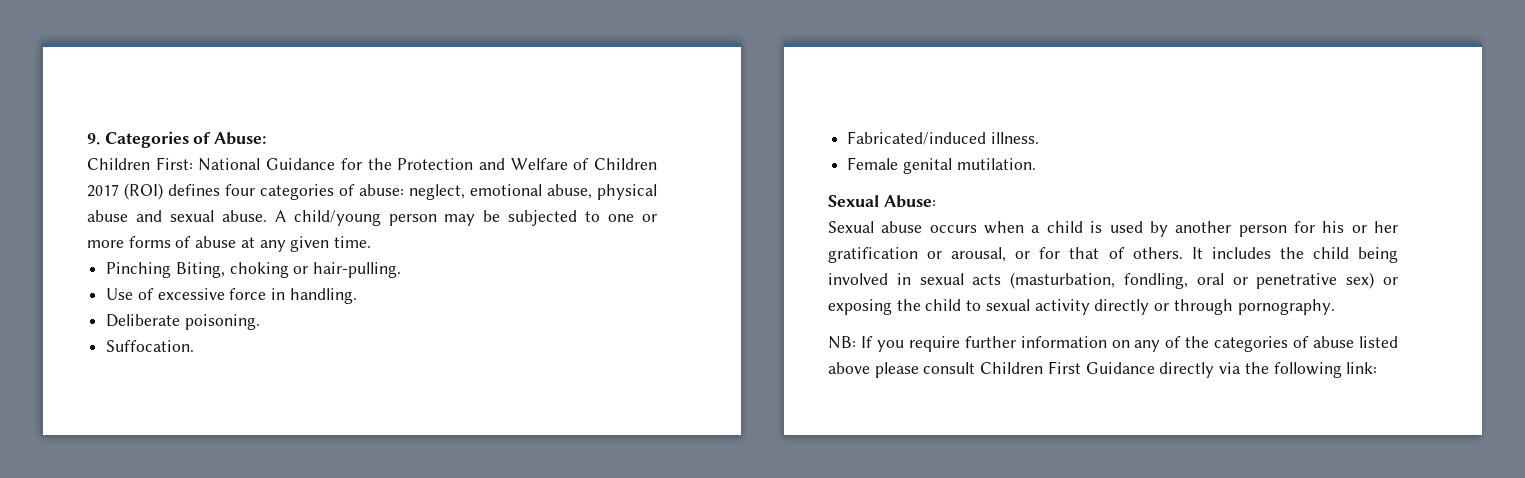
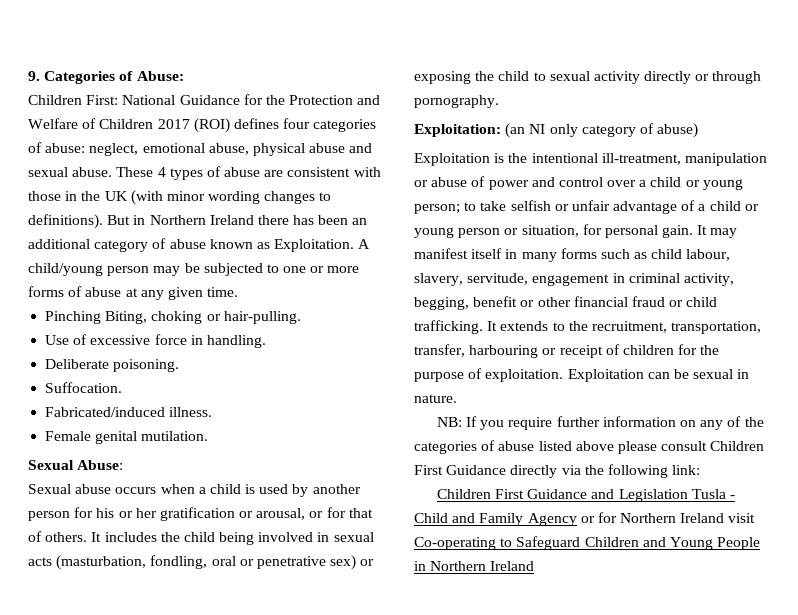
+ These 4 types of abuse are consistent with those in the UK (with minor wording changes to definitions). But in Northern Ireland there has been an additional category of abuse known as Exploitation.
+ Exploitation: (an NI only category of abuse)
+ Exploitation is the intentional ill-treatment, manipulation or abuse of power and control over a child or young person; to take selfish or unfair advantage of a child or young person or situation, for personal gain. It may manifest itself in many forms such as child labour, slavery, servitude, engagement in criminal activity, begging, benefit or other financial fraud or child trafficking. It extends to the recruitment, transportation, transfer, harbouring or receipt of children for the purpose of exploitation. Exploitation can be sexual in nature.
+ Children First Guidance and Legislation Tusla - Child and Family Agency or for Northern Ireland visit Co-operating to Safeguard Children and Young People in Northern Ireland

